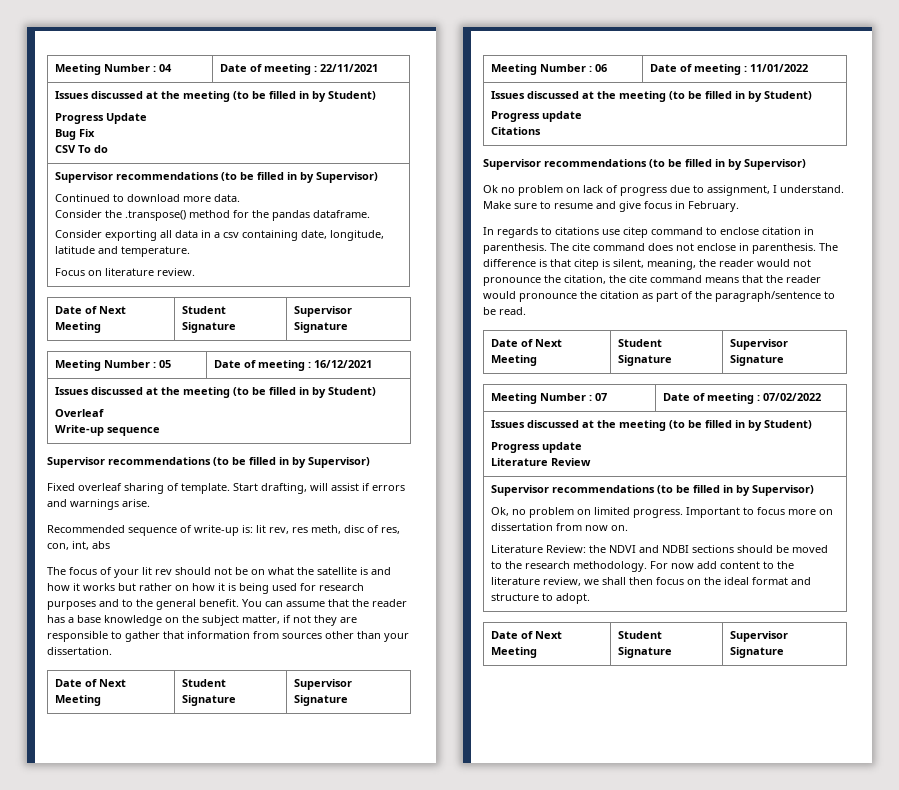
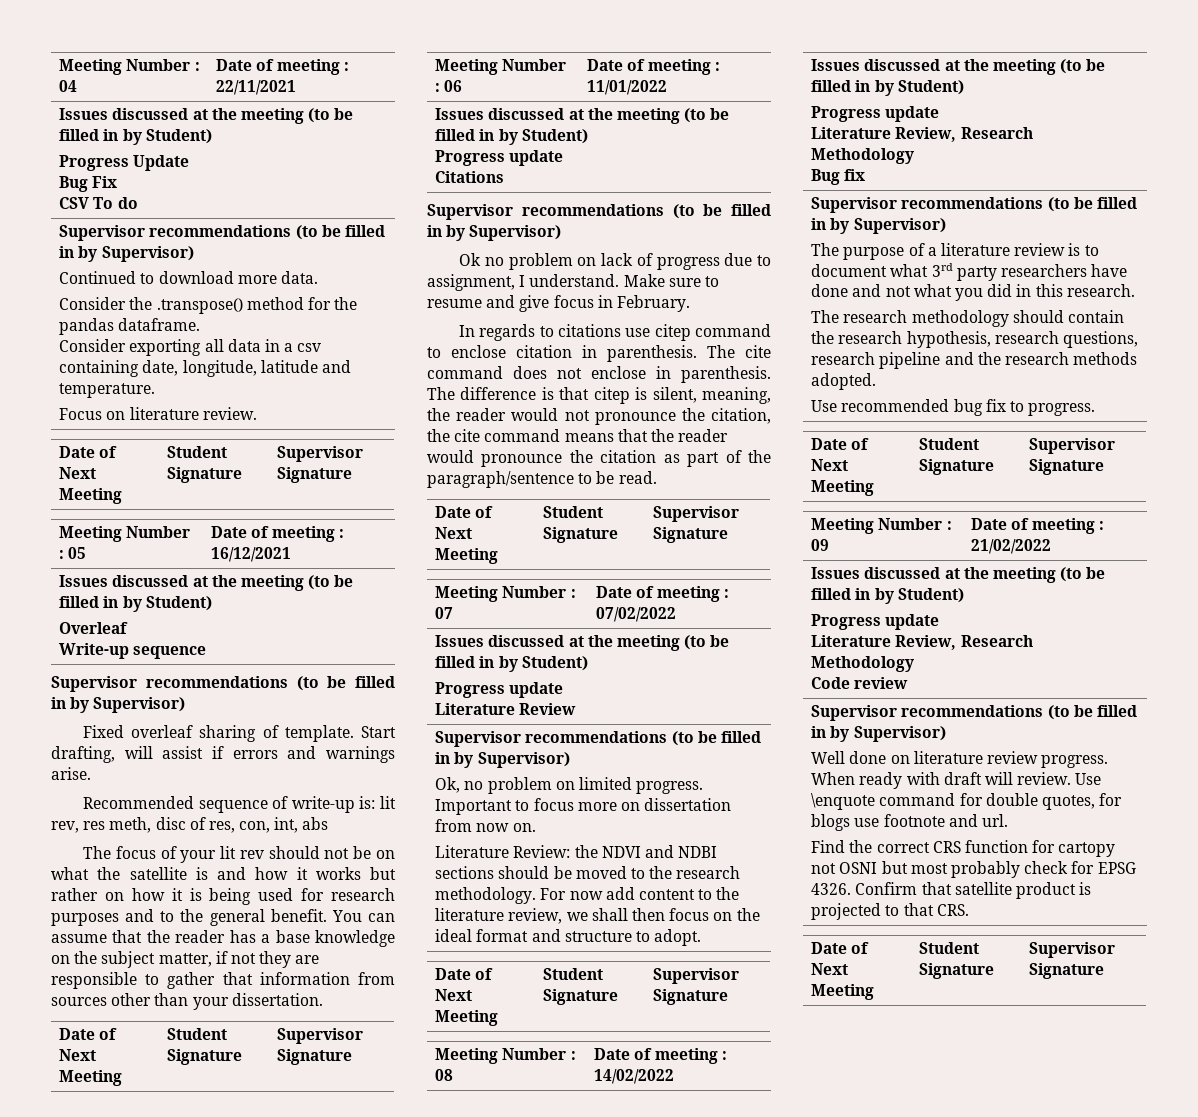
+ Meeting Number : 08 | Date of meeting : 14/02/2022
+ Issues discussed at the meeting (to be filled in by Student)
+ Progress update
+ Literature Review, Research Methodology
+ Bug fix
+ Supervisor recommendations (to be filled in by Supervisor)
+ The purpose of a literature review is to document what 3rd party researchers have done and not what you did in this research.
+ The research methodology should contain the research hypothesis, research questions, research pipeline and the research methods adopted.
+ Use recommended bug fix to progress.
+ Date of Next Meeting | Student Signature | Supervisor Signature
+ Meeting Number : 09 | Date of meeting : 21/02/2022
+ Issues discussed at the meeting (to be filled in by Student)
+ Progress update
+ Literature Review, Research Methodology
+ Code review
+ Supervisor recommendations (to be filled in by Supervisor)
+ Well done on literature review progress. When ready with draft will review. Use \enquote command for double quotes, for blogs use footnote and url.
+ Find the correct CRS function for cartopy not OSNI but most probably check for EPSG 4326. Confirm that satellite product is projected to that CRS.
+ Date of Next Meeting | Student Signature | Supervisor Signature

